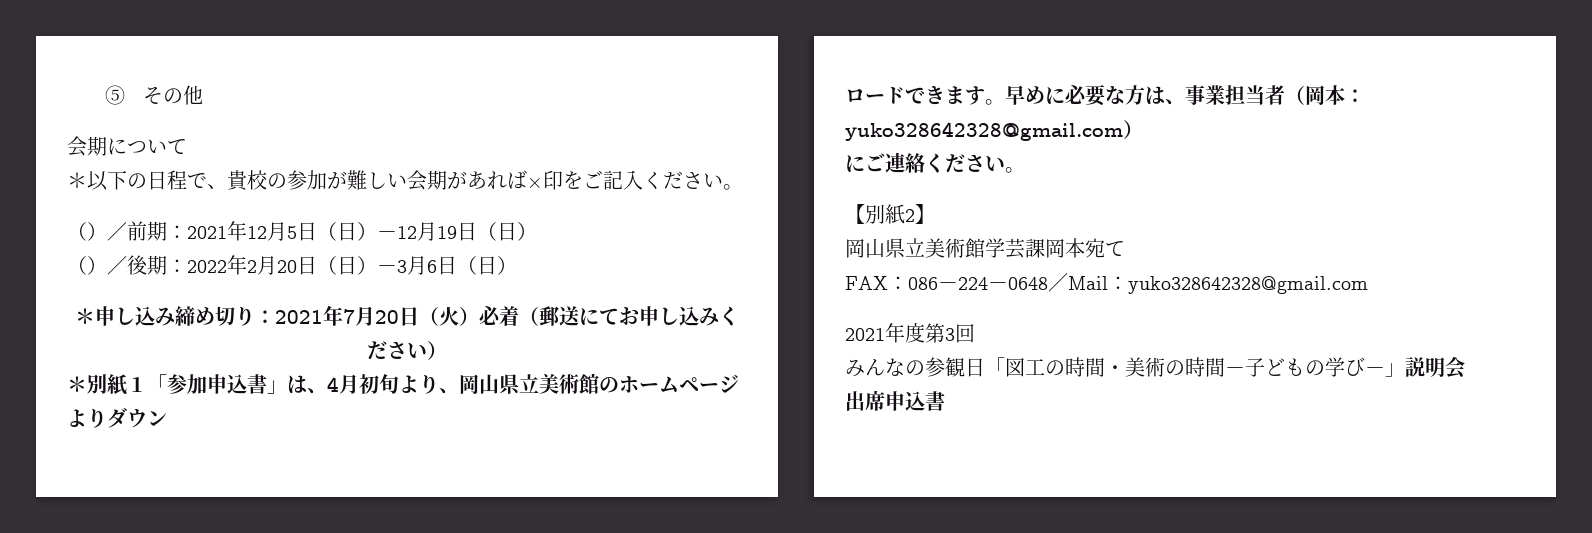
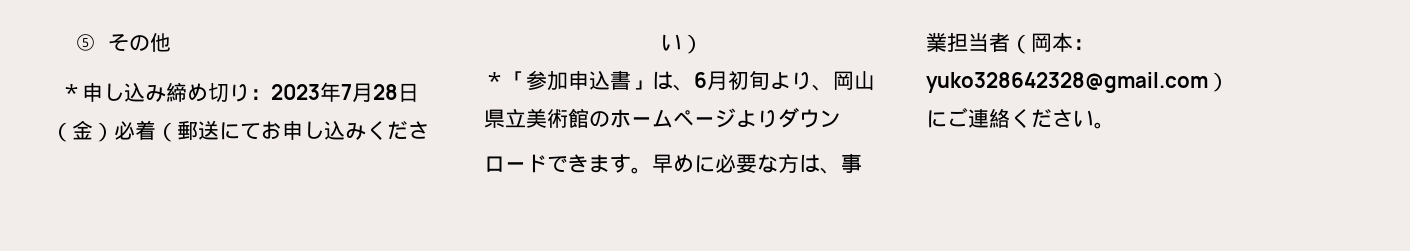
- 会期について
- ＊以下の日程で、貴校の参加が難しい会期があれば×印をご記入ください。
- （）／前期：2021年12月5日（日）－12月19日（日）
- （）／後期：2022年2月20日（日）－3月6日（日）
- ＊申し込み締め切り：2021年7月20日（火）必着（郵送にてお申し込みください）
+ ＊申し込み締め切り：2023年7月28日（金）必着（郵送にてお申し込みください）
- ＊別紙１「参加申込書」は、4月初旬より、岡山県立美術館のホームページよりダウン
+ ＊「参加申込書」は、6月初旬より、岡山県立美術館のホームページよりダウン
- 【別紙2】
- 岡山県立美術館学芸課岡本宛て
- FAX：086－224－0648／Mail：yuko328642328@gmail.com
- 2021年度第3回
- みんなの参観日「図工の時間・美術の時間－子どもの学び－」説明会
- 出席申込書

